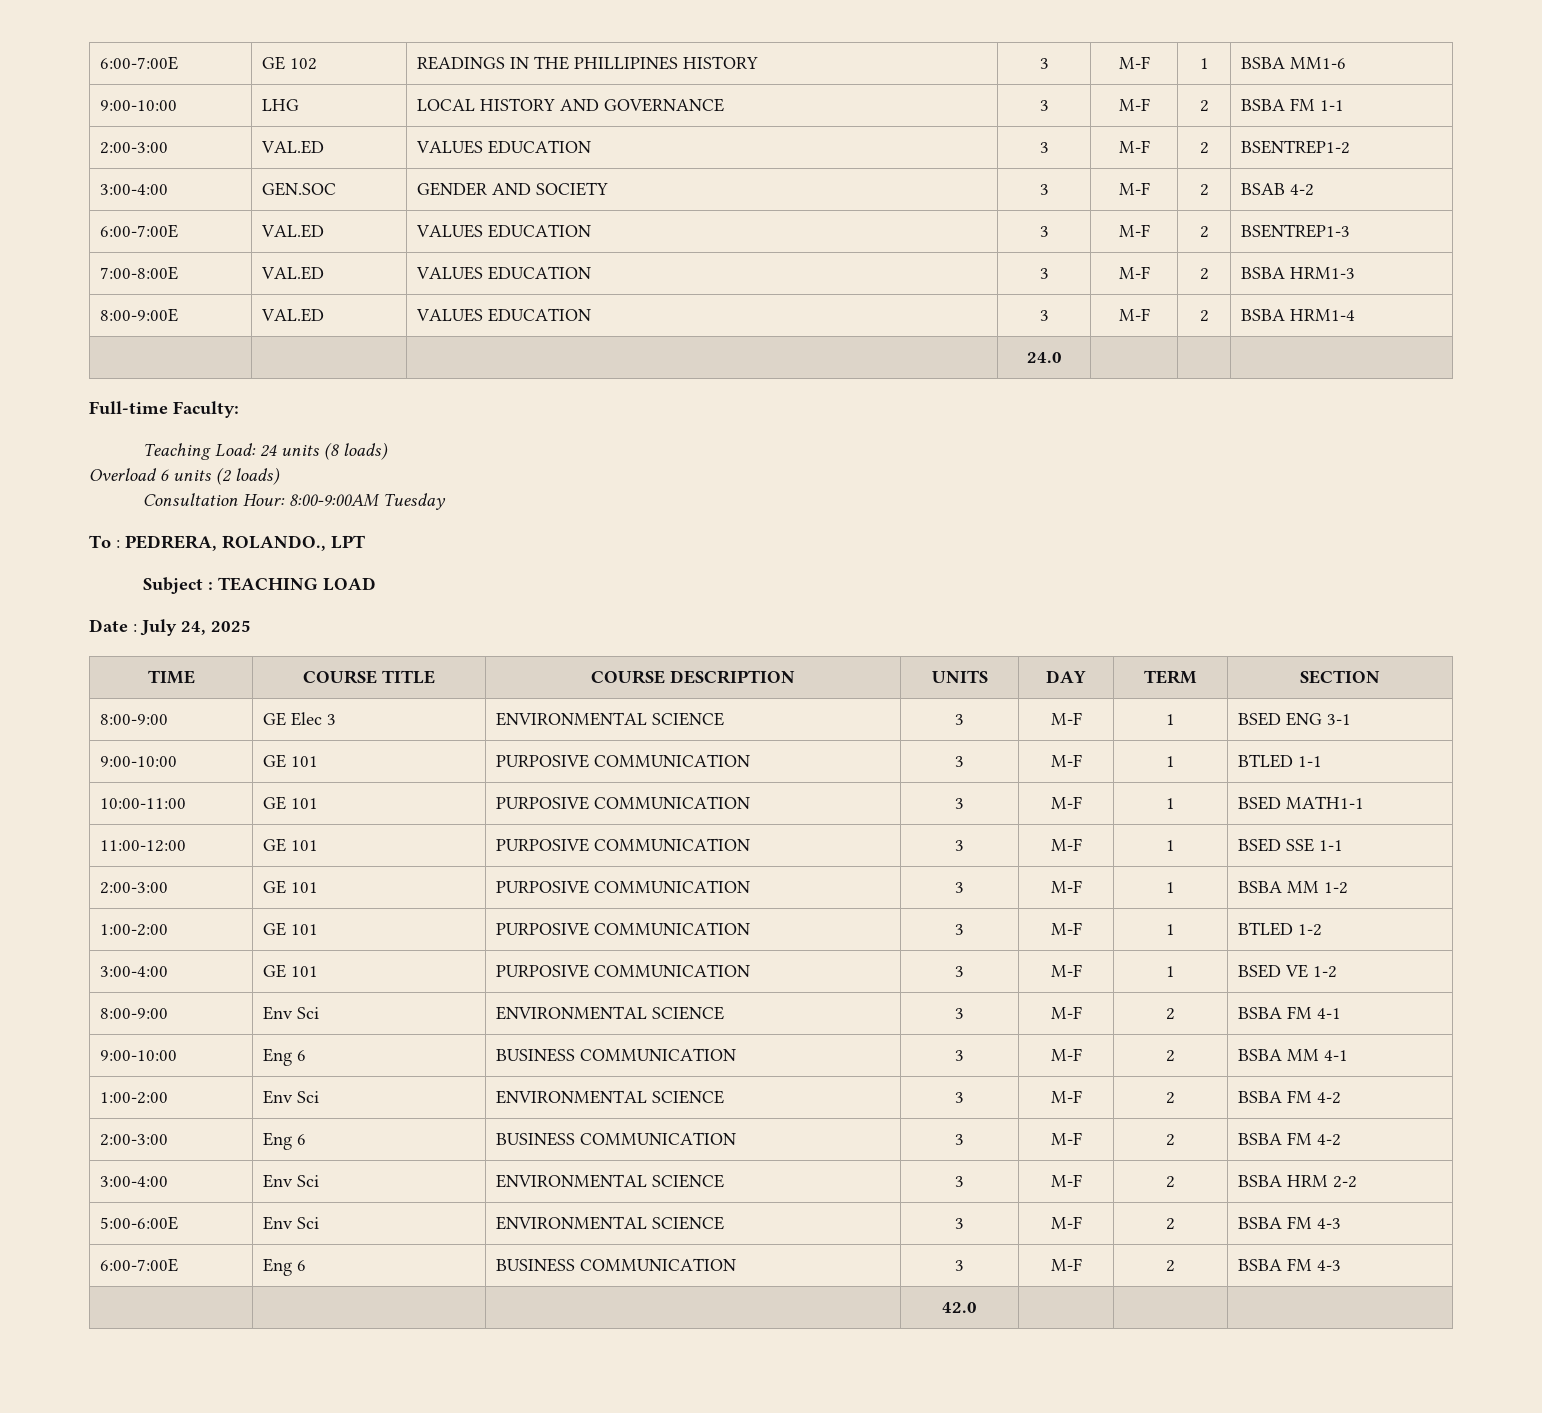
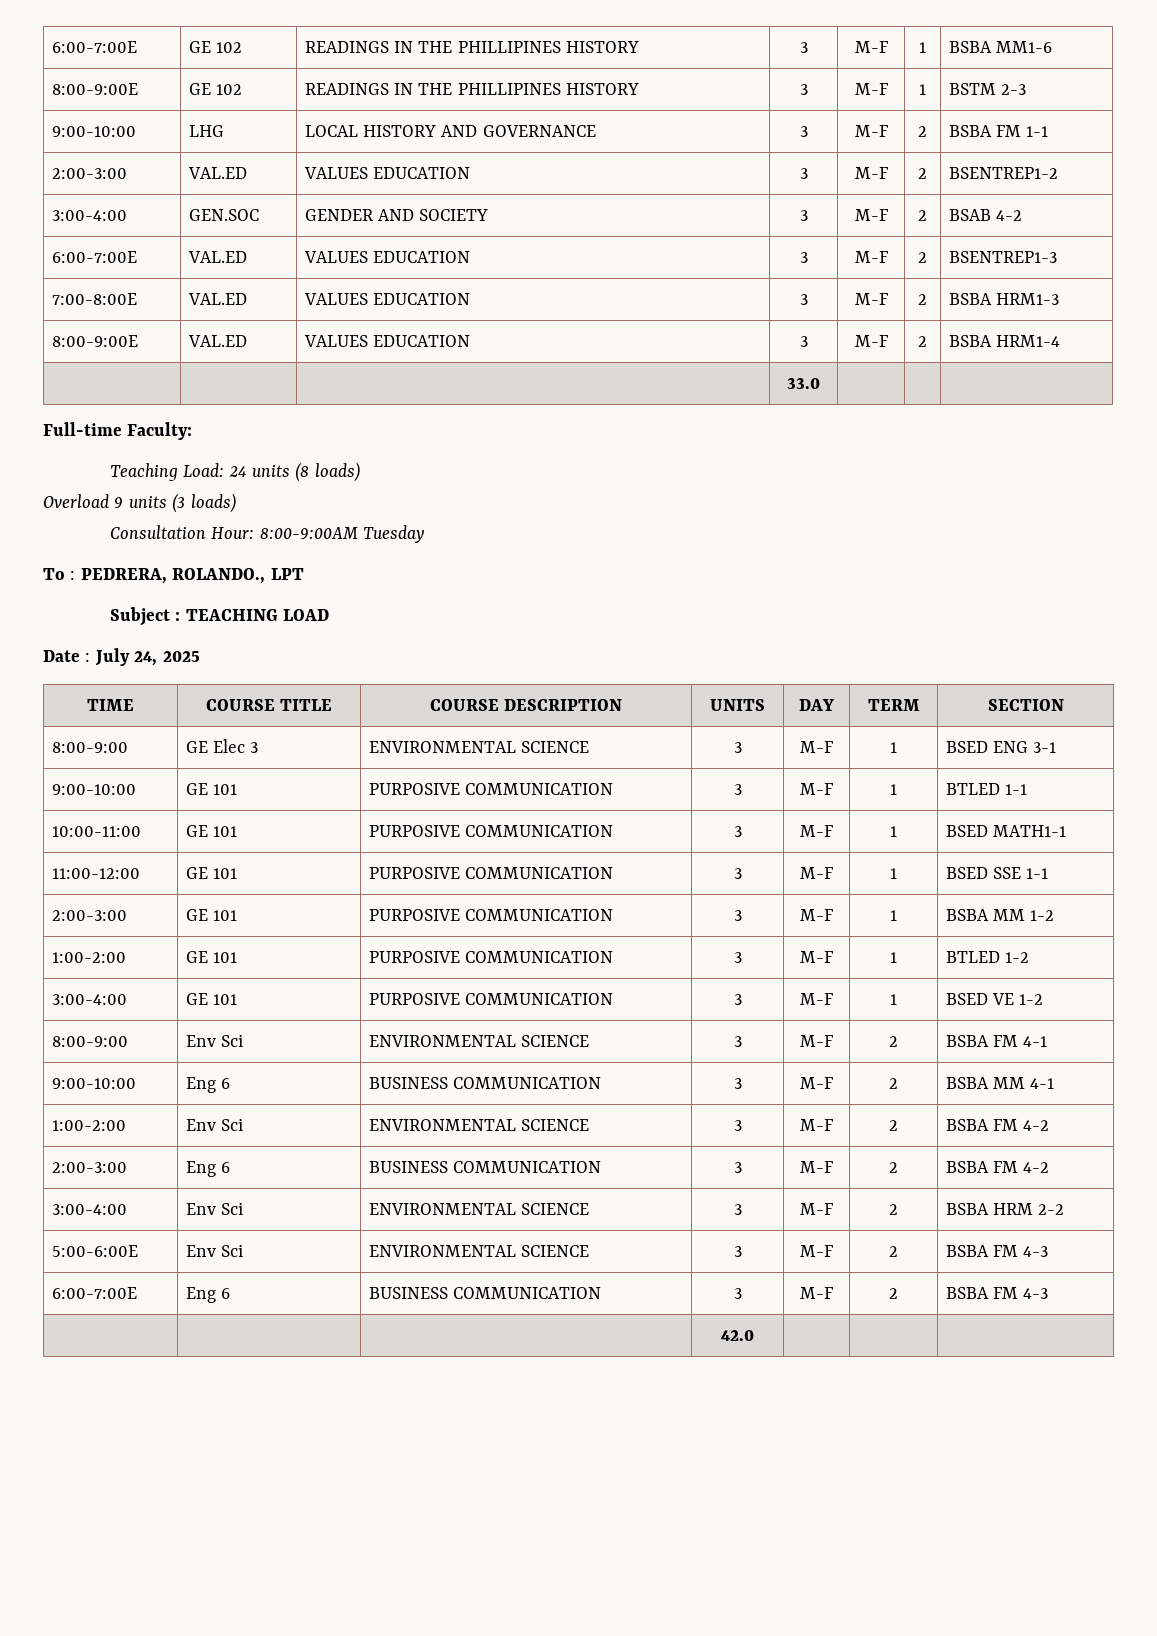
+ 8:00-9:00E | GE 102 | READINGS IN THE PHILLIPINES HISTORY | 3 | M-F | 1 | BSTM 2-3
- | | | 24.0 | | |
+ | | | 33.0 | | |
- Overload 6 units (2 loads)
+ Overload 9 units (3 loads)

